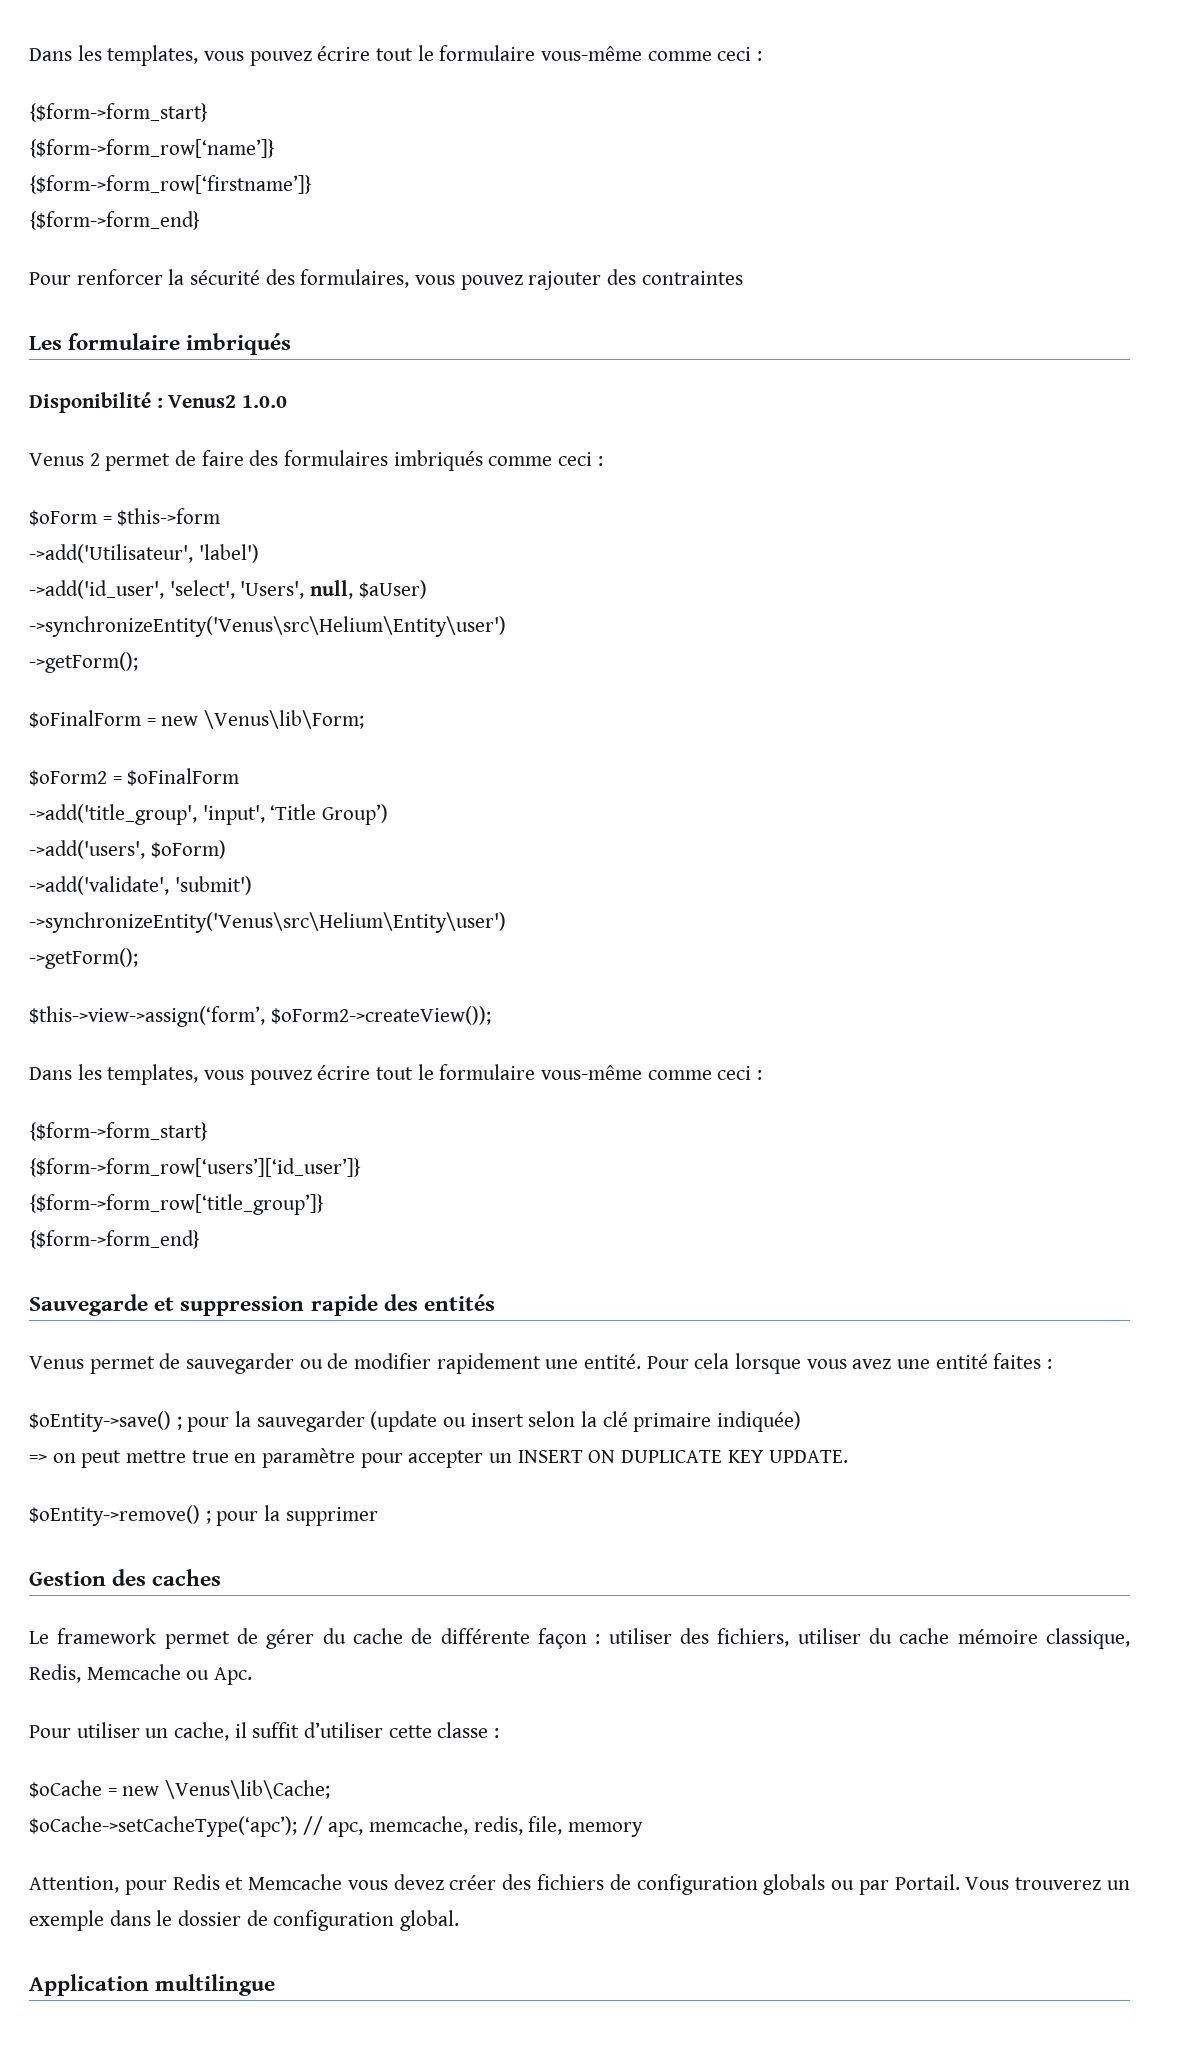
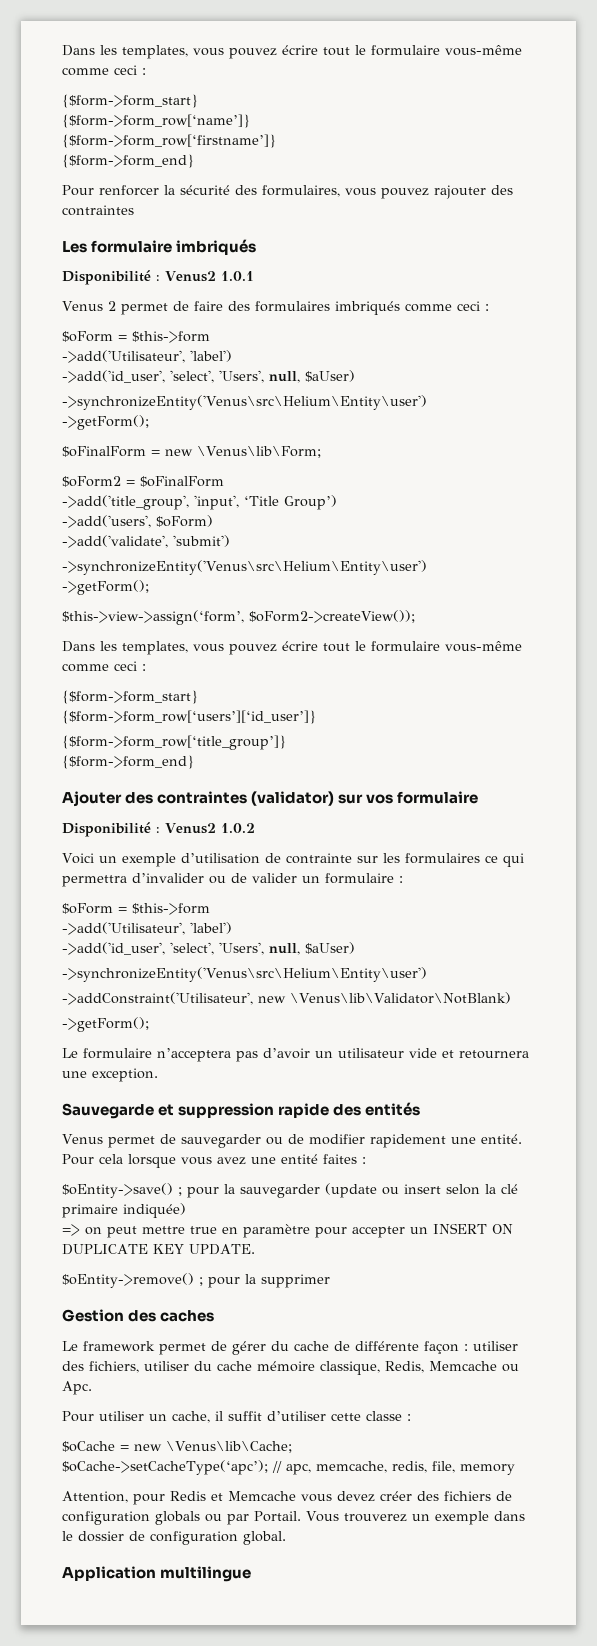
- Disponibilité : Venus2 1.0.0
+ Disponibilité : Venus2 1.0.1
+ Ajouter des contraintes (validator) sur vos formulaire
+ Disponibilité : Venus2 1.0.2
+ Voici un exemple d’utilisation de contrainte sur les formulaires ce qui permettra d’invalider ou de valider un formulaire :
+ $oForm = $this->form
+ ->add('Utilisateur', 'label')
+ ->add('id_user', 'select', 'Users', null, $aUser)
+ ->synchronizeEntity('Venus\src\Helium\Entity\user')
+ ->addConstraint('Utilisateur', new \Venus\lib\Validator\NotBlank)
+ ->getForm();
+ Le formulaire n’acceptera pas d’avoir un utilisateur vide et retournera une exception.

